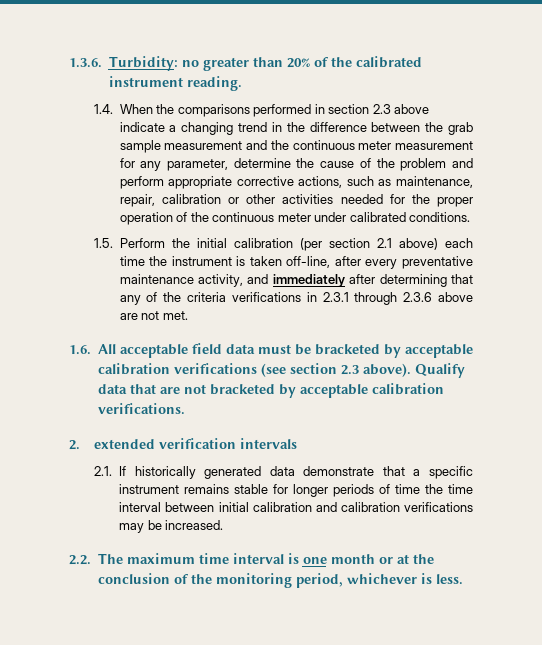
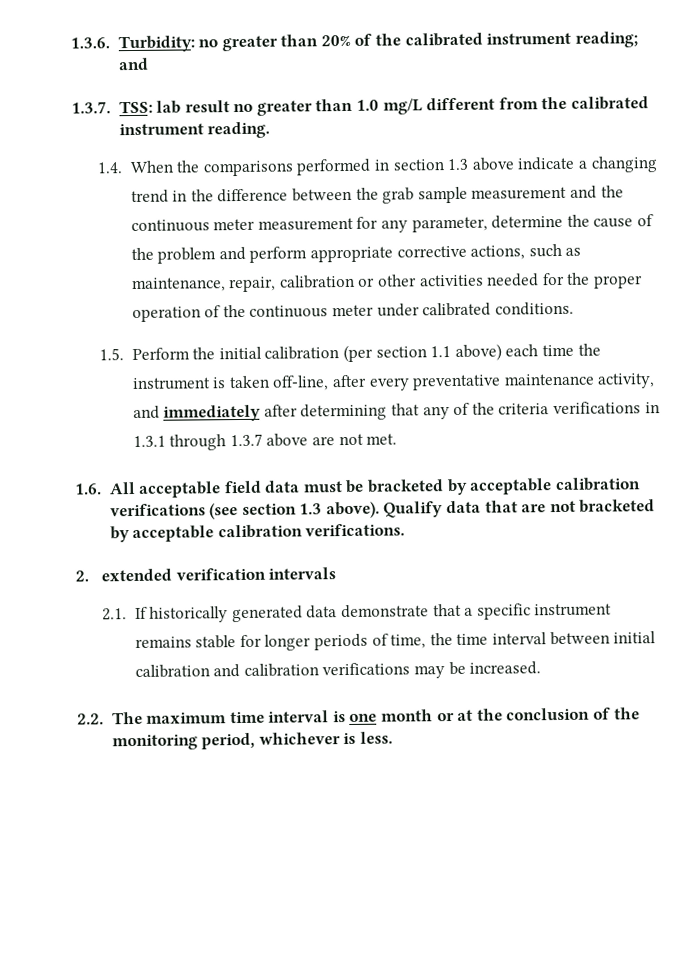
- 1.3.6. Turbidity: no greater than 20% of the calibrated instrument reading.
+ 1.3.6. Turbidity: no greater than 20% of the calibrated instrument reading; and
+ 1.3.7. TSS: lab result no greater than 1.0 mg/L different from the calibrated instrument reading.
- 1.4. When the comparisons performed in section 2.3 above indicate a changing trend in the difference between the grab sample measurement and the continuous meter measurement for any parameter, determine the cause of the problem and perform appropriate corrective actions, such as maintenance, repair, calibration or other activities needed for the proper operation of the continuous meter under calibrated conditions.
+ 1.4. When the comparisons performed in section 1.3 above indicate a changing trend in the difference between the grab sample measurement and the continuous meter measurement for any parameter, determine the cause of the problem and perform appropriate corrective actions, such as maintenance, repair, calibration or other activities needed for the proper operation of the continuous meter under calibrated conditions.
- 1.5. Perform the initial calibration (per section 2.1 above) each time the instrument is taken off-line, after every preventative maintenance activity, and immediately after determining that any of the criteria verifications in 2.3.1 through 2.3.6 above are not met.
+ 1.5. Perform the initial calibration (per section 1.1 above) each time the instrument is taken off-line, after every preventative maintenance activity, and immediately after determining that any of the criteria verifications in 1.3.1 through 1.3.7 above are not met.
- 1.6. All acceptable field data must be bracketed by acceptable calibration verifications (see section 2.3 above).
+ 1.6. All acceptable field data must be bracketed by acceptable calibration verifications (see section 1.3 above).
- 2.1. If historically generated data demonstrate that a specific instrument remains stable for longer periods of time the time interval between initial calibration and calibration verifications may be increased.
+ 2.1. If historically generated data demonstrate that a specific instrument remains stable for longer periods of time, the time interval between initial calibration and calibration verifications may be increased.

